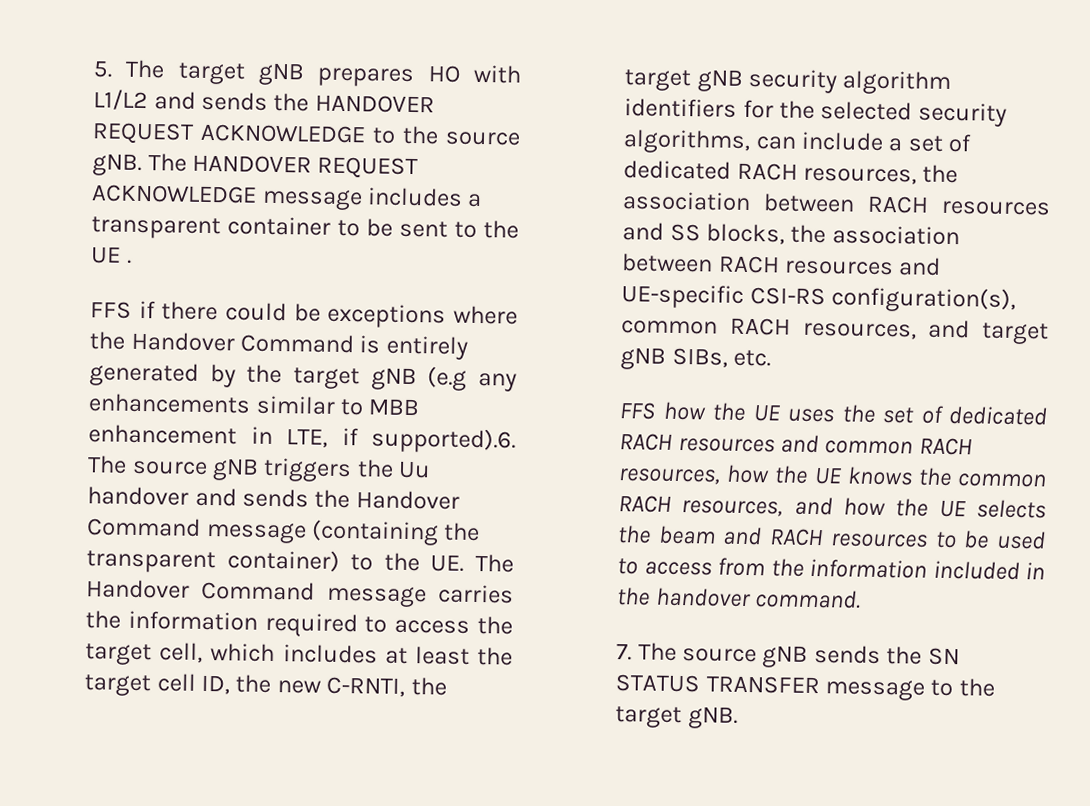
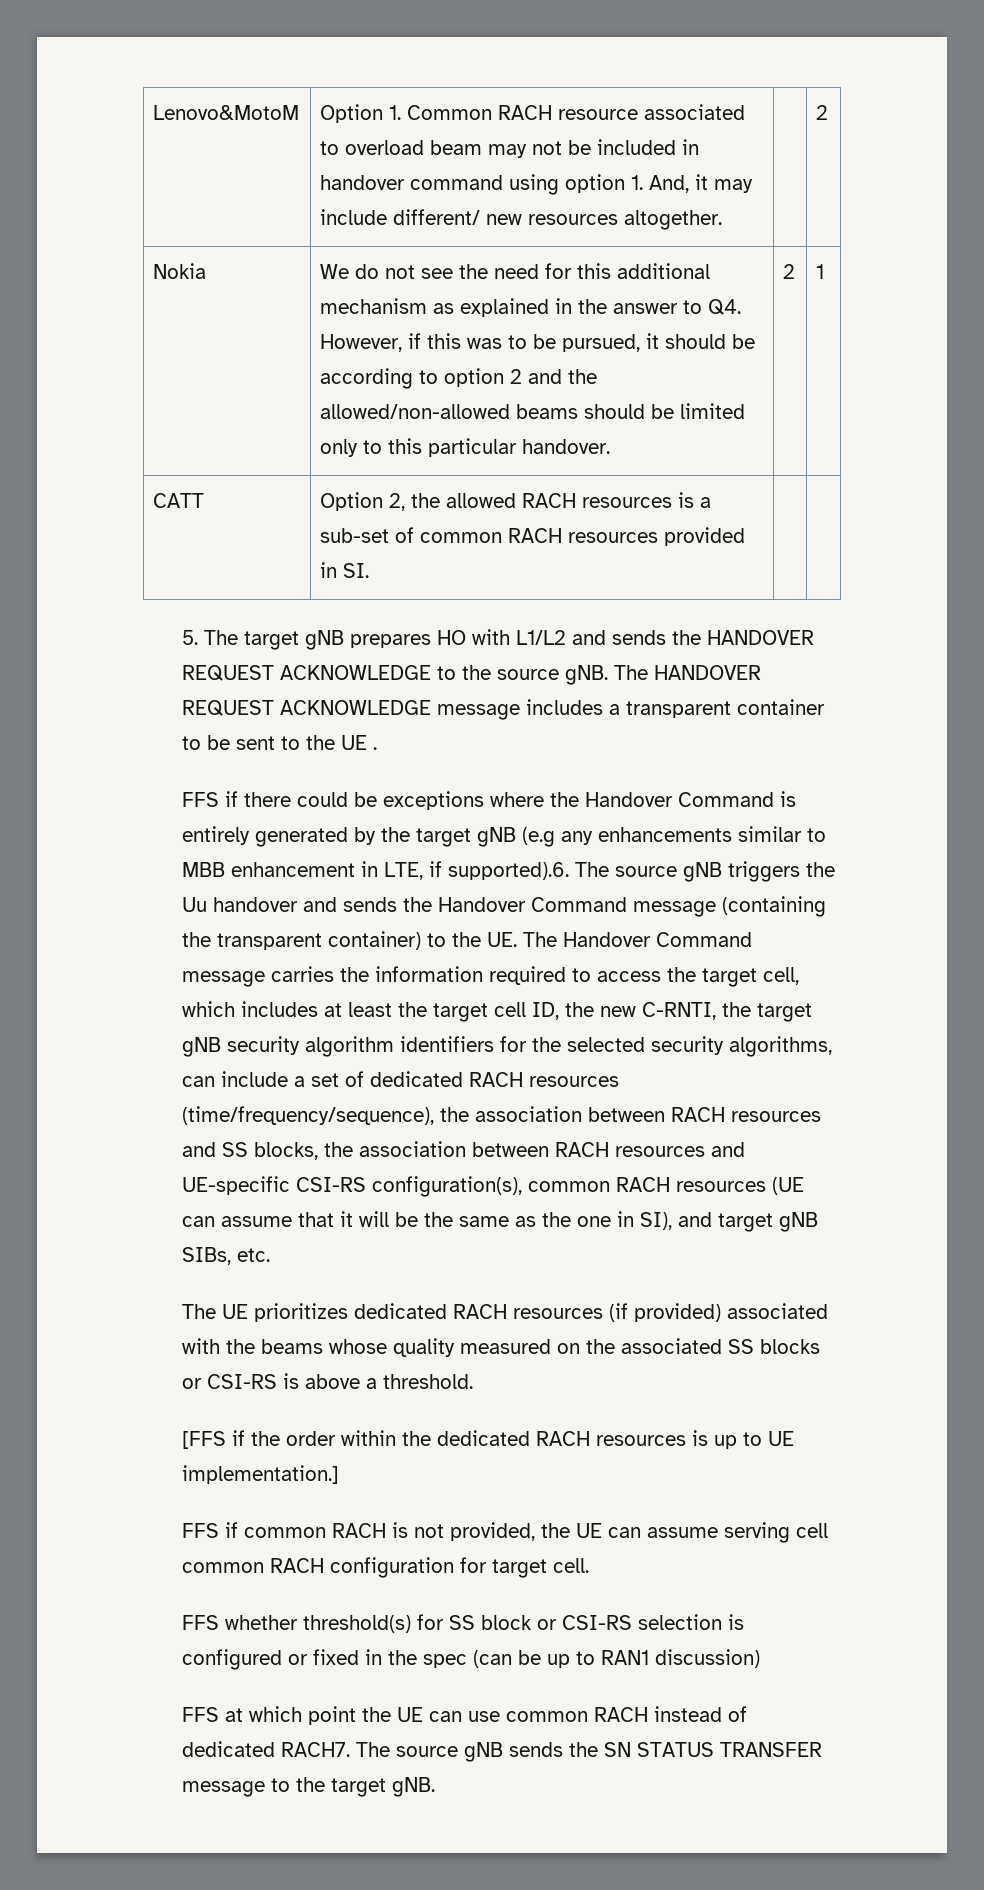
+ Lenovo&MotoM | Option 1. Common RACH resource associated to overload beam may not be included in handover command using option 1. And, it may include different/ new resources altogether. | | 2
+ Nokia | We do not see the need for this additional mechanism as explained in the answer to Q4. However, if this was to be pursued, it should be according to option 2 and the allowed/non-allowed beams should be limited only to this particular handover. | 2 | 1
+ CATT | Option 2, the allowed RACH resources is a sub-set of common RACH resources provided in SI. | |
- FFS if there could be exceptions where the Handover Command is entirely generated by the target gNB (e.g any enhancements similar to MBB enhancement in LTE, if supported).6. The source gNB triggers the Uu handover and sends the Handover Command message (containing the transparent container) to the UE. The Handover Command message carries the information required to access the target cell, which includes at least the target cell ID, the new C-RNTI, the target gNB security algorithm identifiers for the selected security algorithms, can include a set of dedicated RACH resources, the association between RACH resources and SS blocks, the association between RACH resources and UE-specific CSI-RS configuration(s), common RACH resources, and target gNB SIBs, etc.
+ FFS if there could be exceptions where the Handover Command is entirely generated by the target gNB (e.g any enhancements similar to MBB enhancement in LTE, if supported).6. The source gNB triggers the Uu handover and sends the Handover Command message (containing the transparent container) to the UE. The Handover Command message carries the information required to access the target cell, which includes at least the target cell ID, the new C-RNTI, the target gNB security algorithm identifiers for the selected security algorithms, can include a set of dedicated RACH resources (time/frequency/sequence), the association between RACH resources and SS blocks, the association between RACH resources and UE-specific CSI-RS configuration(s), common RACH resources (UE can assume that it will be the same as the one in SI), and target gNB SIBs, etc.
- FFS how the UE uses the set of dedicated RACH resources and common RACH resources, how the UE knows the common RACH resources, and how the UE selects the beam and RACH resources to be used to access from the information included in the handover command.
- 7. The source gNB sends the SN STATUS TRANSFER message to the target gNB.
+ The UE prioritizes dedicated RACH resources (if provided) associated with the beams whose quality measured on the associated SS blocks or CSI-RS is above a threshold.
+ [FFS if the order within the dedicated RACH resources is up to UE implementation.]
+ FFS if common RACH is not provided, the UE can assume serving cell common RACH configuration for target cell.
+ FFS whether threshold(s) for SS block or CSI-RS selection is configured or fixed in the spec (can be up to RAN1 discussion)
+ FFS at which point the UE can use common RACH instead of dedicated RACH7. The source gNB sends the SN STATUS TRANSFER message to the target gNB.

